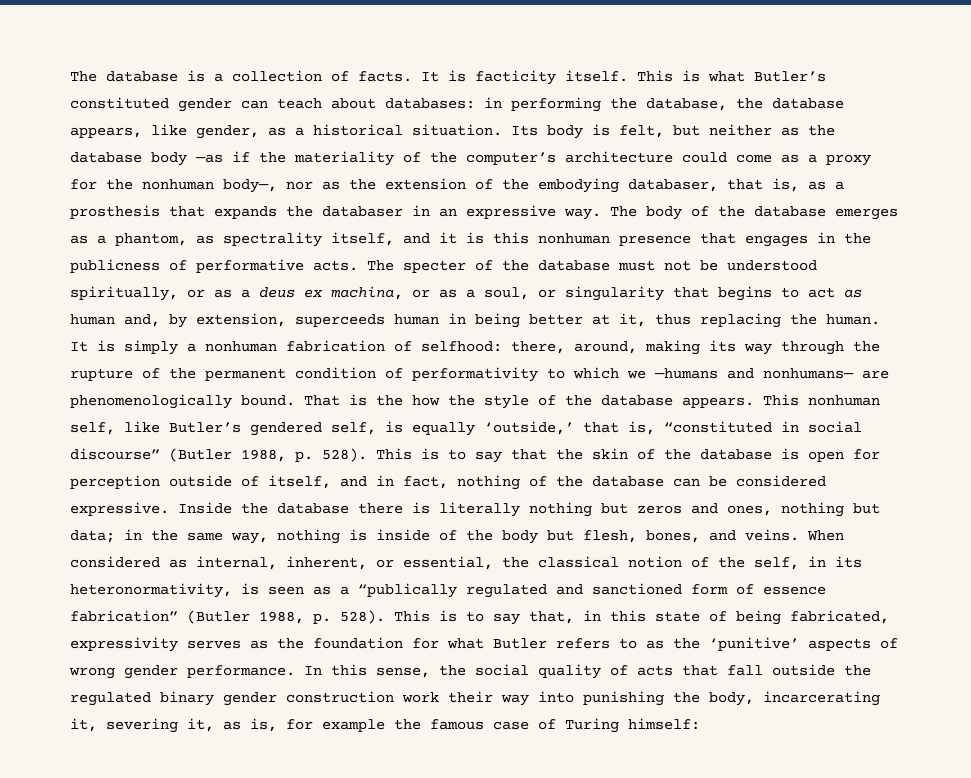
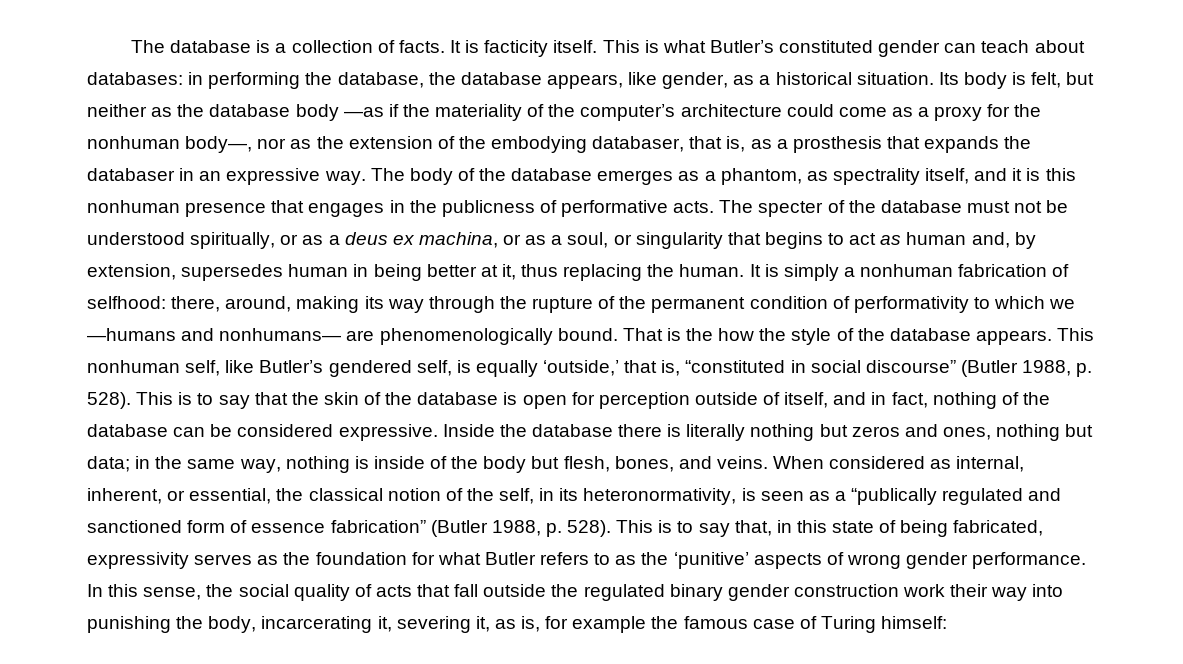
- The specter of the database must not be understood spiritually, or as a deus ex machina, or as a soul, or singularity that begins to act as human and, by extension, superceeds human in being better at it, thus replacing the human.
+ The specter of the database must not be understood spiritually, or as a deus ex machina, or as a soul, or singularity that begins to act as human and, by extension, supersedes human in being better at it, thus replacing the human.

